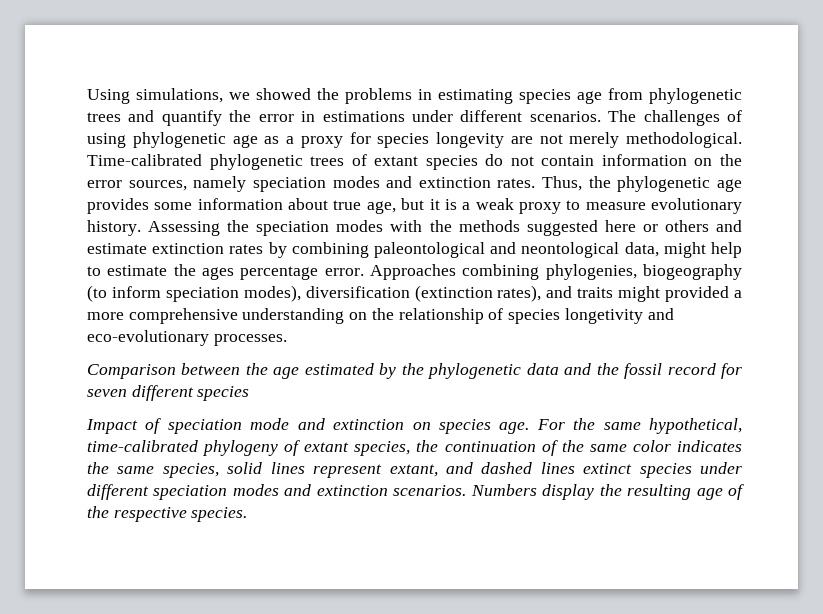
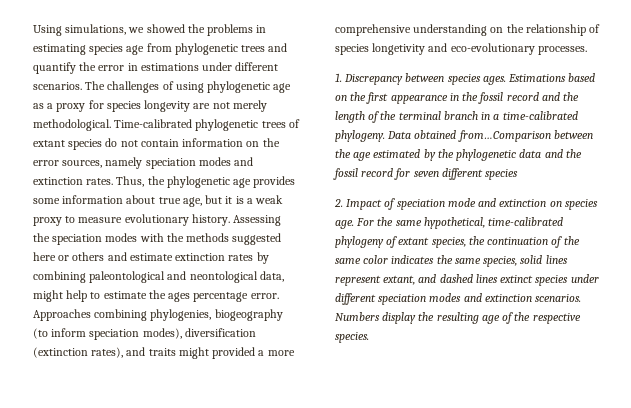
- Comparison between the age estimated by the phylogenetic data and the fossil record for seven different species
+ 1. Discrepancy between species ages. Estimations based on the first appearance in the fossil record and the length of the terminal branch in a time-calibrated phylogeny. Data obtained from…Comparison between the age estimated by the phylogenetic data and the fossil record for seven different species
- Impact of speciation mode and extinction on species age.
+ 2. Impact of speciation mode and extinction on species age.

